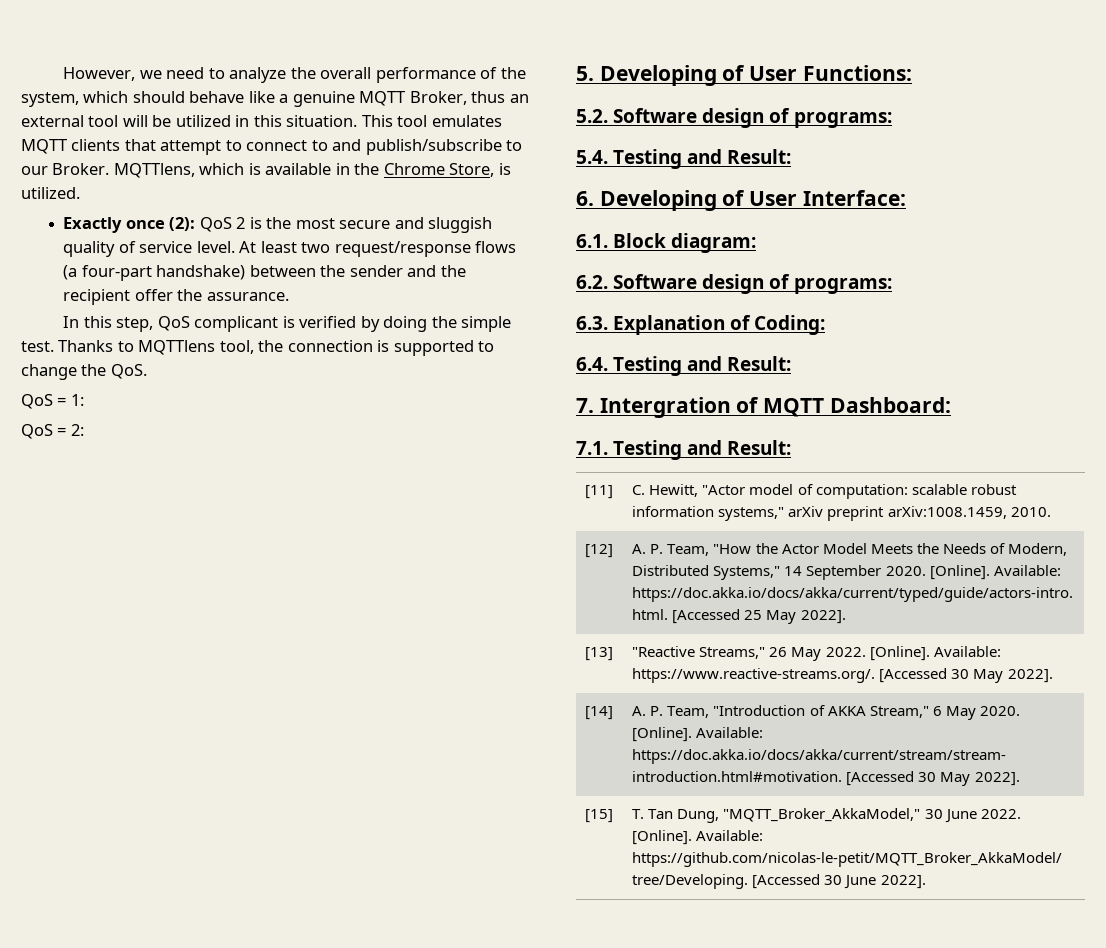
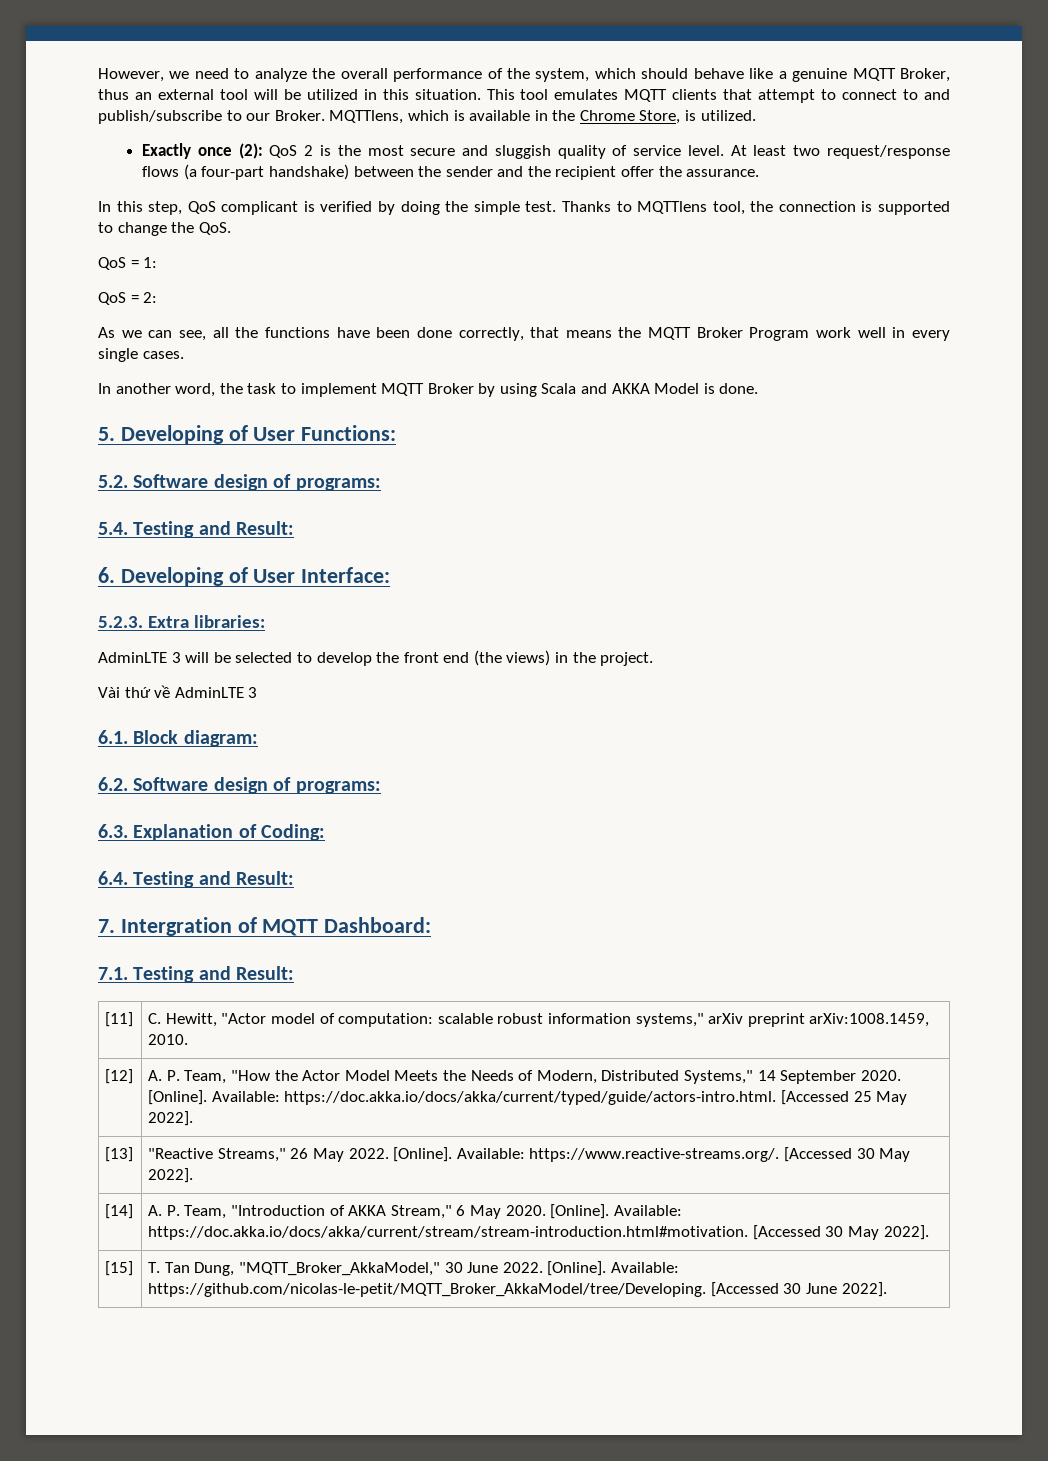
+ As we can see, all the functions have been done correctly, that means the MQTT Broker Program work well in every single cases.
+ In another word, the task to implement MQTT Broker by using Scala and AKKA Model is done.
+ 5.2.3. Extra libraries:
+ AdminLTE 3 will be selected to develop the front end (the views) in the project.
+ Vài thứ về AdminLTE 3

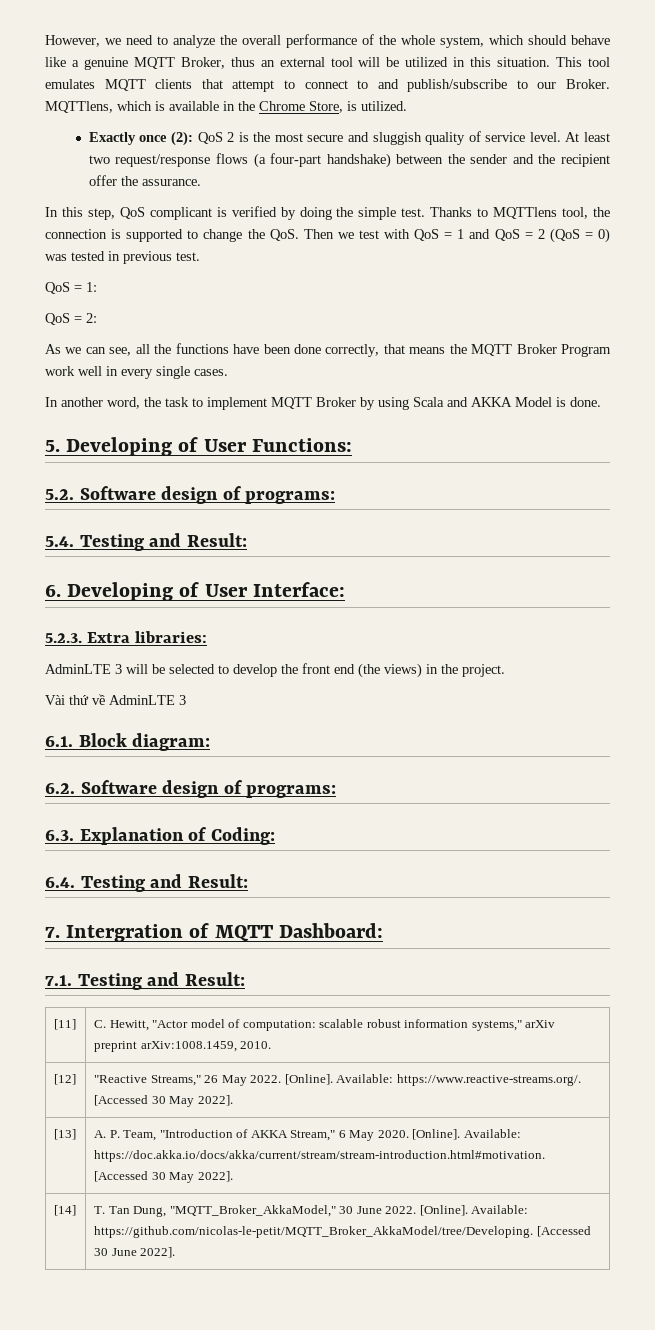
- However, we need to analyze the overall performance of the system, which should behave like a genuine MQTT Broker, thus an external tool will be utilized in this situation.
+ However, we need to analyze the overall performance of the whole system, which should behave like a genuine MQTT Broker, thus an external tool will be utilized in this situation.
- Thanks to MQTTlens tool, the connection is supported to change the QoS.
+ Thanks to MQTTlens tool, the connection is supported to change the QoS. Then we test with QoS = 1 and QoS = 2 (QoS = 0) was tested in previous test.
- [12] | A. P. Team, "How the Actor Model Meets the Needs of Modern, Distributed Systems," 14 September 2020. [Online]. Available: https://doc.akka.io/docs/akka/current/typed/guide/actors-intro.html. [Accessed 25 May 2022].
- [13] | "Reactive Streams," 26 May 2022. [Online]. Available: https://www.reactive-streams.org/. [Accessed 30 May 2022].
+ [12] | "Reactive Streams," 26 May 2022. [Online]. Available: https://www.reactive-streams.org/. [Accessed 30 May 2022].
- [14] | A. P. Team, "Introduction of AKKA Stream," 6 May 2020. [Online]. Available: https://doc.akka.io/docs/akka/current/stream/stream-introduction.html#motivation. [Accessed 30 May 2022].
+ [13] | A. P. Team, "Introduction of AKKA Stream," 6 May 2020. [Online]. Available: https://doc.akka.io/docs/akka/current/stream/stream-introduction.html#motivation. [Accessed 30 May 2022].
- [15] | T. Tan Dung, "MQTT_Broker_AkkaModel," 30 June 2022. [Online]. Available: https://github.com/nicolas-le-petit/MQTT_Broker_AkkaModel/tree/Developing. [Accessed 30 June 2022].
+ [14] | T. Tan Dung, "MQTT_Broker_AkkaModel," 30 June 2022. [Online]. Available: https://github.com/nicolas-le-petit/MQTT_Broker_AkkaModel/tree/Developing. [Accessed 30 June 2022].

